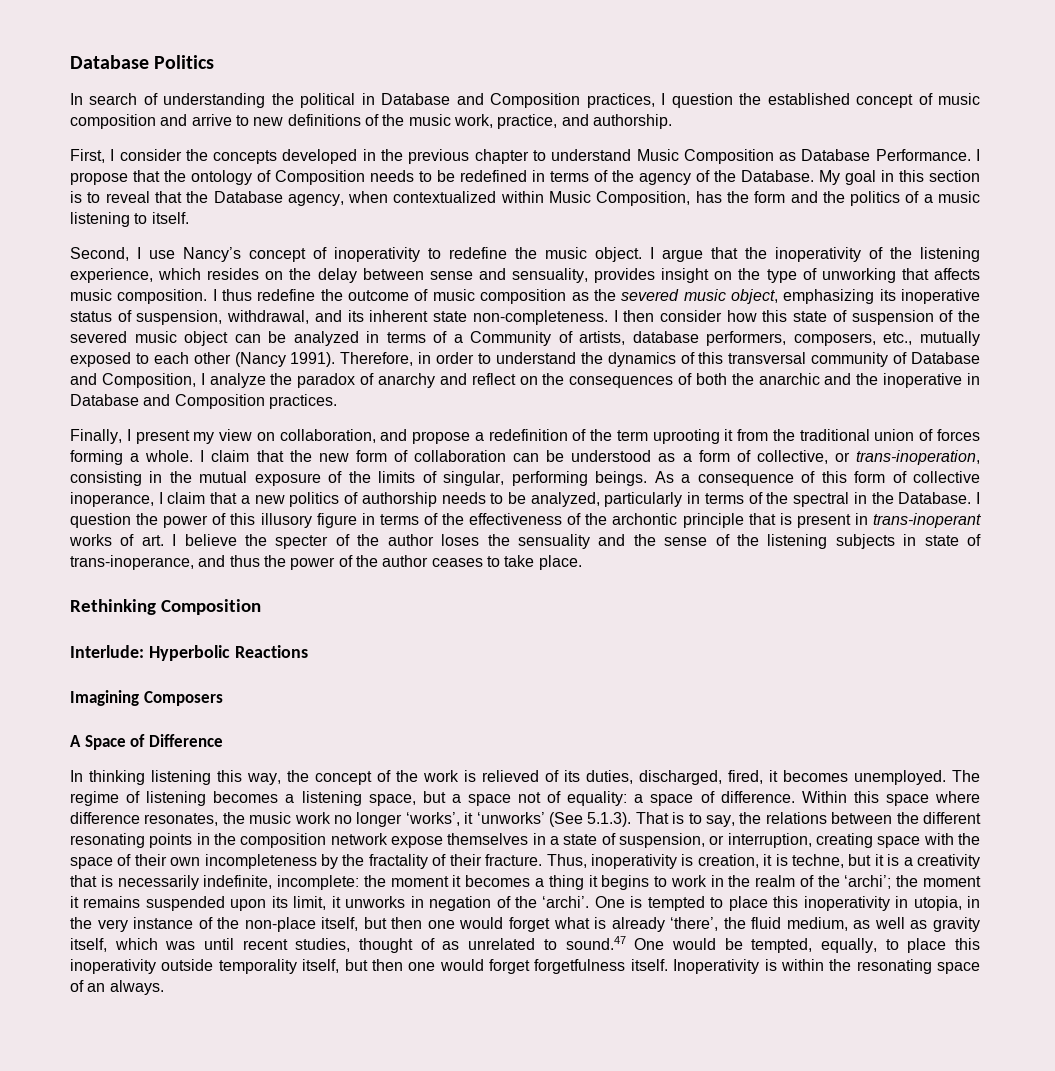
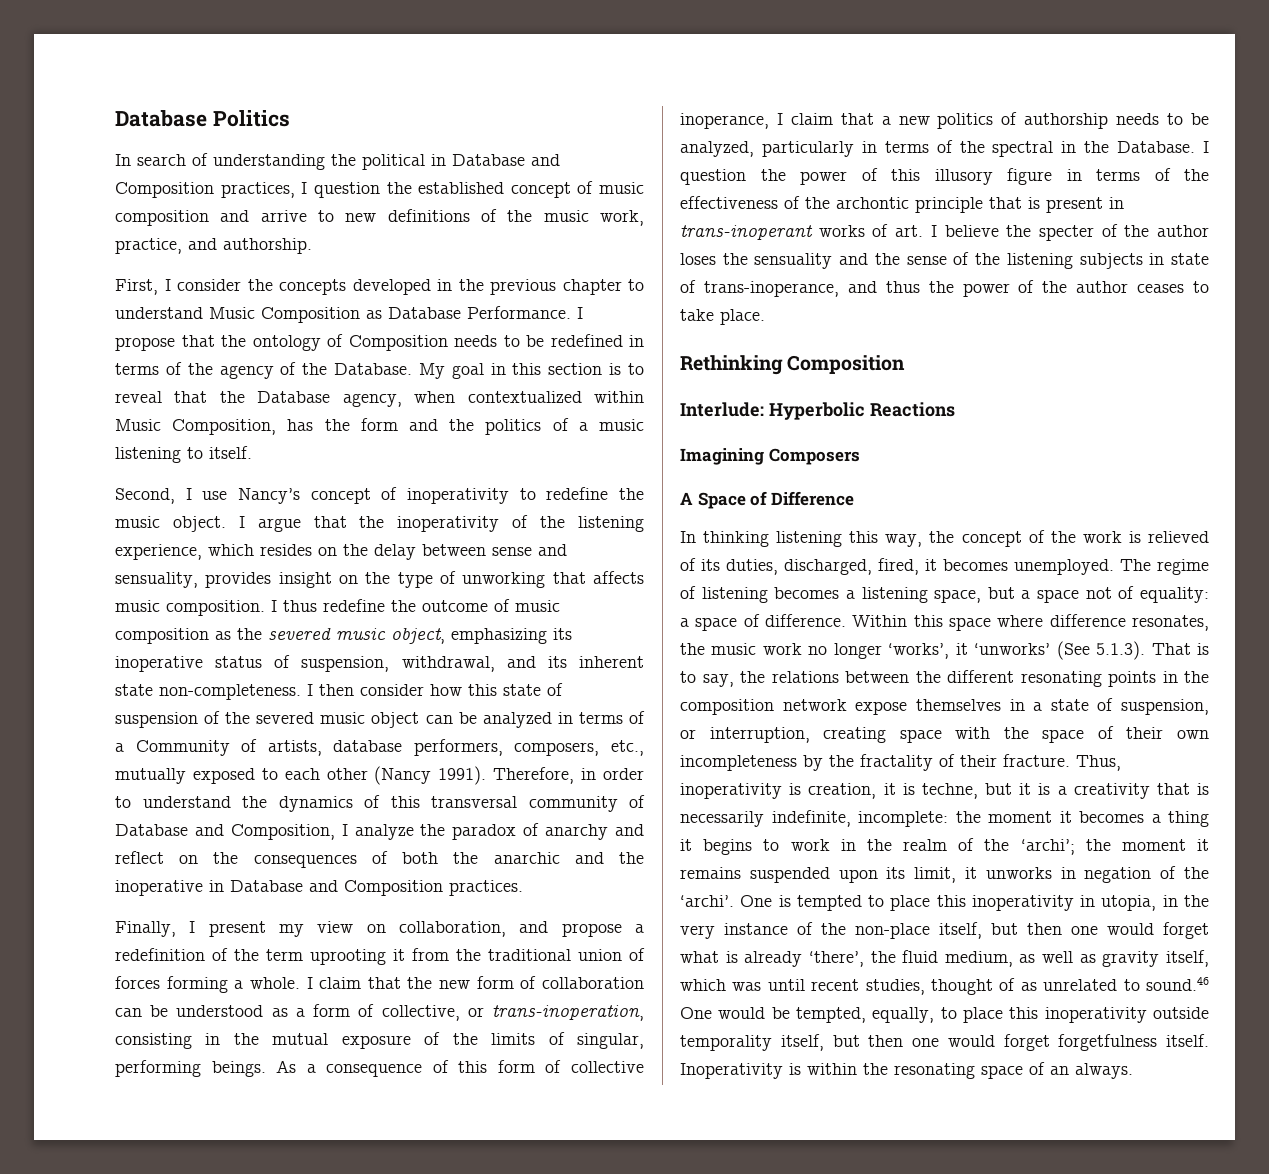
- One is tempted to place this inoperativity in utopia, in the very instance of the non-place itself, but then one would forget what is already ‘there’, the fluid medium, as well as gravity itself, which was until recent studies, thought of as unrelated to sound.47 One would be tempted, equally, to place this inoperativity outside temporality itself, but then one would forget forgetfulness itself.
+ One is tempted to place this inoperativity in utopia, in the very instance of the non-place itself, but then one would forget what is already ‘there’, the fluid medium, as well as gravity itself, which was until recent studies, thought of as unrelated to sound.46 One would be tempted, equally, to place this inoperativity outside temporality itself, but then one would forget forgetfulness itself.

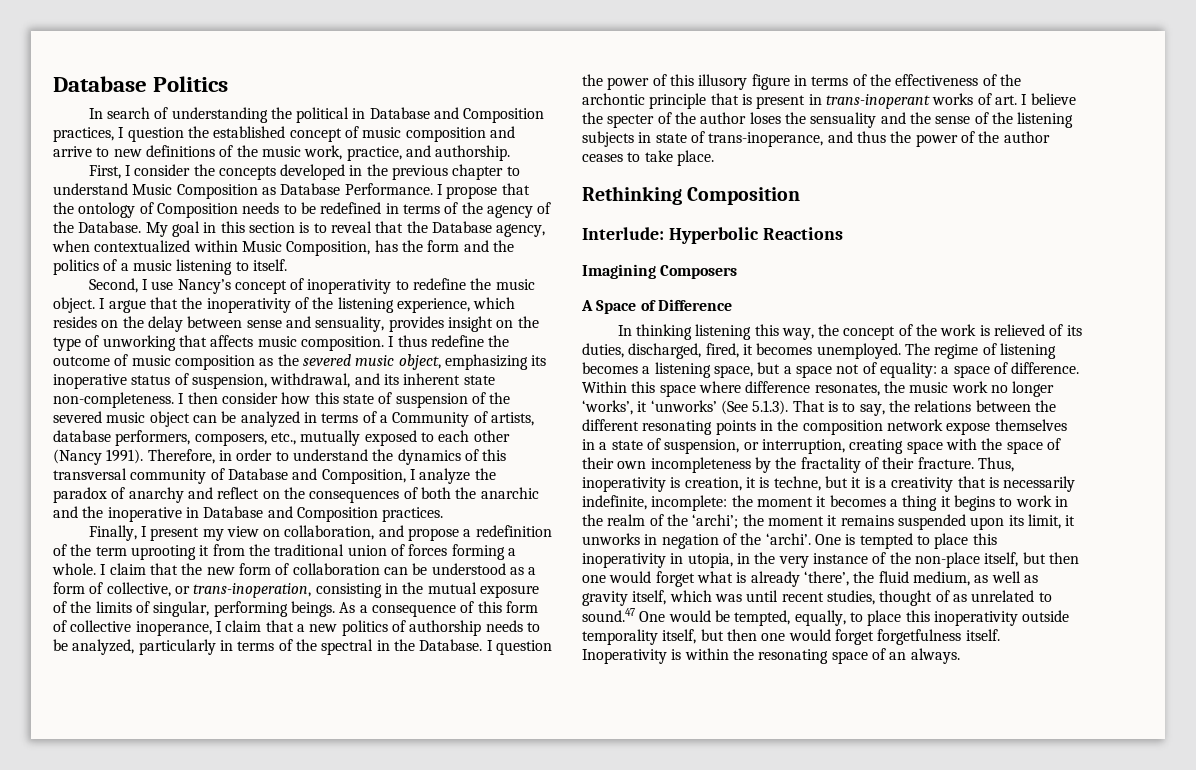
- One is tempted to place this inoperativity in utopia, in the very instance of the non-place itself, but then one would forget what is already ‘there’, the fluid medium, as well as gravity itself, which was until recent studies, thought of as unrelated to sound.46 One would be tempted, equally, to place this inoperativity outside temporality itself, but then one would forget forgetfulness itself.
+ One is tempted to place this inoperativity in utopia, in the very instance of the non-place itself, but then one would forget what is already ‘there’, the fluid medium, as well as gravity itself, which was until recent studies, thought of as unrelated to sound.47 One would be tempted, equally, to place this inoperativity outside temporality itself, but then one would forget forgetfulness itself.

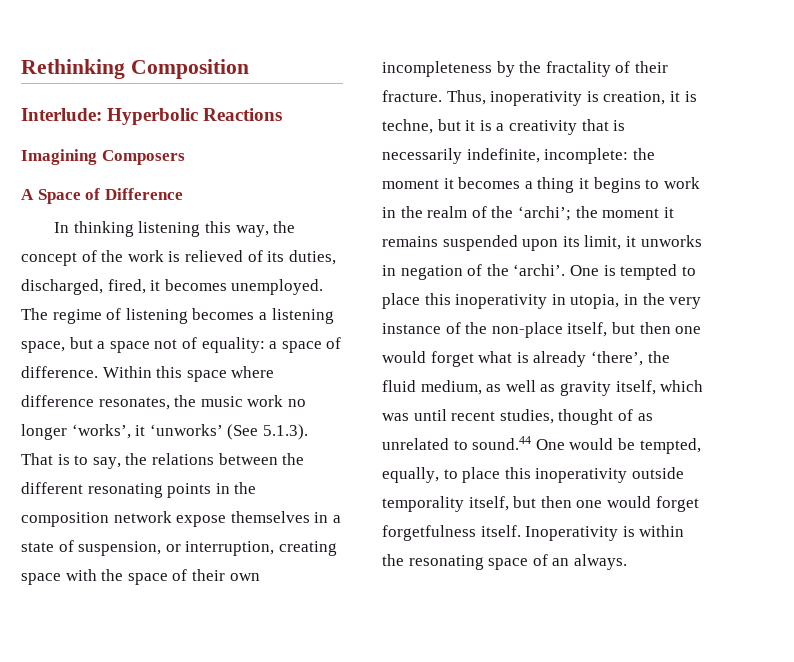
- Database Politics
- In search of understanding the political in Database and Composition practices, I question the established concept of music composition and arrive to new definitions of the music work, practice, and authorship.
- First, I consider the concepts developed in the previous chapter to understand Music Composition as Database Performance. I propose that the ontology of Composition needs to be redefined in terms of the agency of the Database. My goal in this section is to reveal that the Database agency, when contextualized within Music Composition, has the form and the politics of a music listening to itself.
- Second, I use Nancy’s concept of inoperativity to redefine the music object. I argue that the inoperativity of the listening experience, which resides on the delay between sense and sensuality, provides insight on the type of unworking that affects music composition. I thus redefine the outcome of music composition as the severed music object, emphasizing its inoperative status of suspension, withdrawal, and its inherent state non-completeness. I then consider how this state of suspension of the severed music object can be analyzed in terms of a Community of artists, database performers, composers, etc., mutually exposed to each other (Nancy 1991). Therefore, in order to understand the dynamics of this transversal community of Database and Composition, I analyze the paradox of anarchy and reflect on the consequences of both the anarchic and the inoperative in Database and Composition practices.
- Finally, I present my view on collaboration, and propose a redefinition of the term uprooting it from the traditional union of forces forming a whole. I claim that the new form of collaboration can be understood as a form of collective, or trans-inoperation, consisting in the mutual exposure of the limits of singular, performing beings. As a consequence of this form of collective inoperance, I claim that a new politics of authorship needs to be analyzed, particularly in terms of the spectral in the Database. I question the power of this illusory figure in terms of the effectiveness of the archontic principle that is present in trans-inoperant works of art. I believe the specter of the author loses the sensuality and the sense of the listening subjects in state of trans-inoperance, and thus the power of the author ceases to take place.
- One is tempted to place this inoperativity in utopia, in the very instance of the non-place itself, but then one would forget what is already ‘there’, the fluid medium, as well as gravity itself, which was until recent studies, thought of as unrelated to sound.47 One would be tempted, equally, to place this inoperativity outside temporality itself, but then one would forget forgetfulness itself.
+ One is tempted to place this inoperativity in utopia, in the very instance of the non-place itself, but then one would forget what is already ‘there’, the fluid medium, as well as gravity itself, which was until recent studies, thought of as unrelated to sound.44 One would be tempted, equally, to place this inoperativity outside temporality itself, but then one would forget forgetfulness itself.

